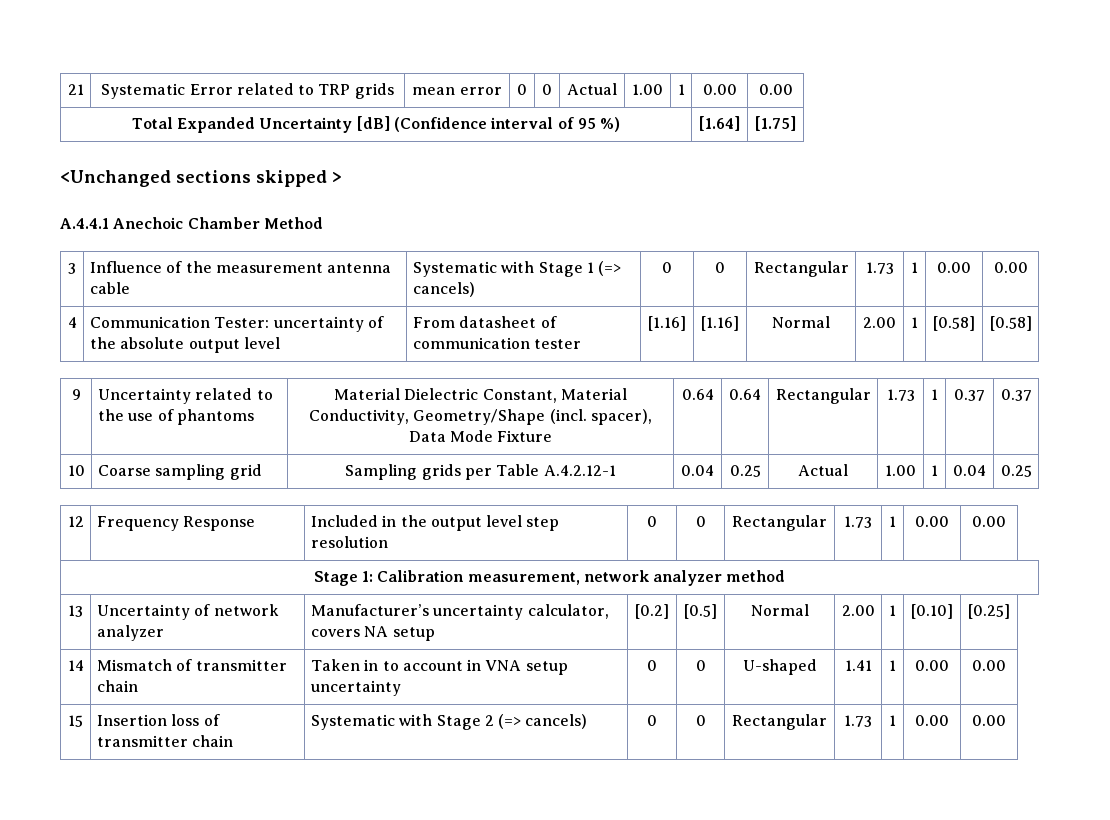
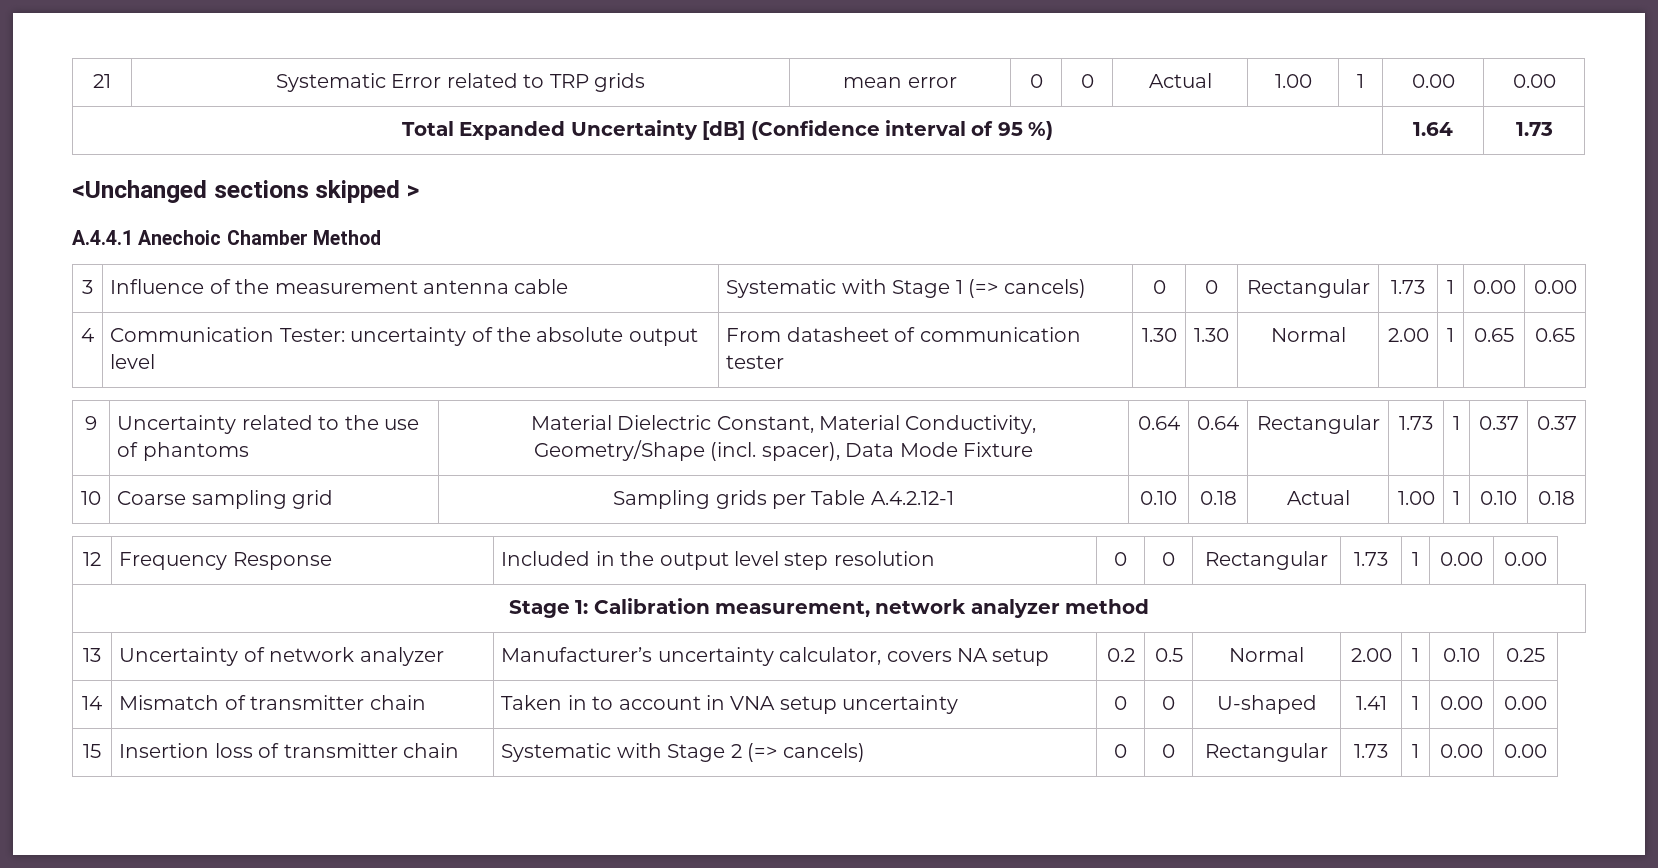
- Total Expanded Uncertainty [dB] (Confidence interval of 95 %) | [1.64] | [1.75]
+ Total Expanded Uncertainty [dB] (Confidence interval of 95 %) | 1.64 | 1.73
- 4 | Communication Tester: uncertainty of the absolute output level | From datasheet of communication tester | [1.16] | [1.16] | Normal | 2.00 | 1 | [0.58] | [0.58]
+ 4 | Communication Tester: uncertainty of the absolute output level | From datasheet of communication tester | 1.30 | 1.30 | Normal | 2.00 | 1 | 0.65 | 0.65
- 10 | Coarse sampling grid | Sampling grids per Table A.4.2.12-1 | 0.04 | 0.25 | Actual | 1.00 | 1 | 0.04 | 0.25
+ 10 | Coarse sampling grid | Sampling grids per Table A.4.2.12-1 | 0.10 | 0.18 | Actual | 1.00 | 1 | 0.10 | 0.18
- 13 | Uncertainty of network analyzer | Manufacturer’s uncertainty calculator, covers NA setup | [0.2] | [0.5] | Normal | 2.00 | 1 | [0.10] | [0.25]
+ 13 | Uncertainty of network analyzer | Manufacturer’s uncertainty calculator, covers NA setup | 0.2 | 0.5 | Normal | 2.00 | 1 | 0.10 | 0.25

